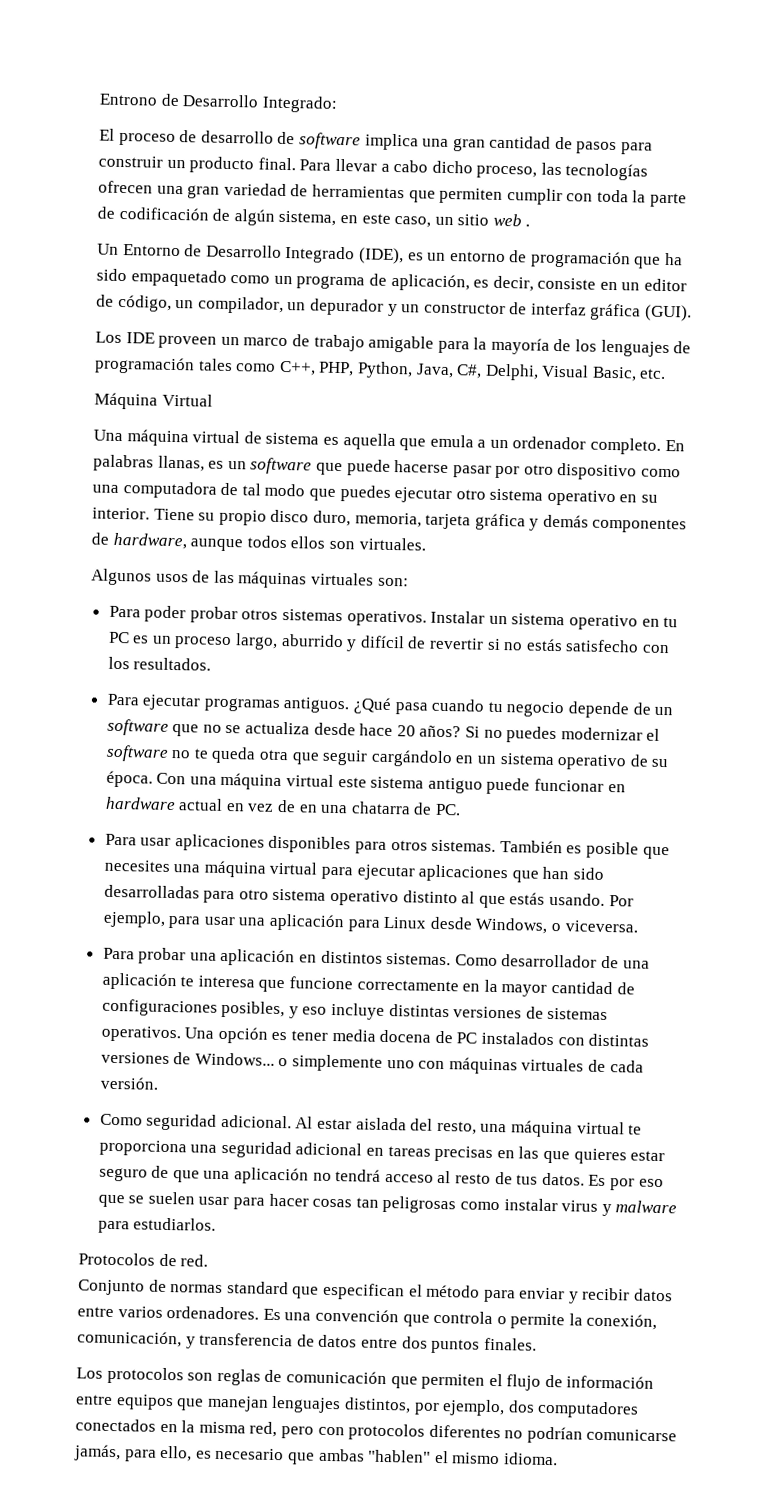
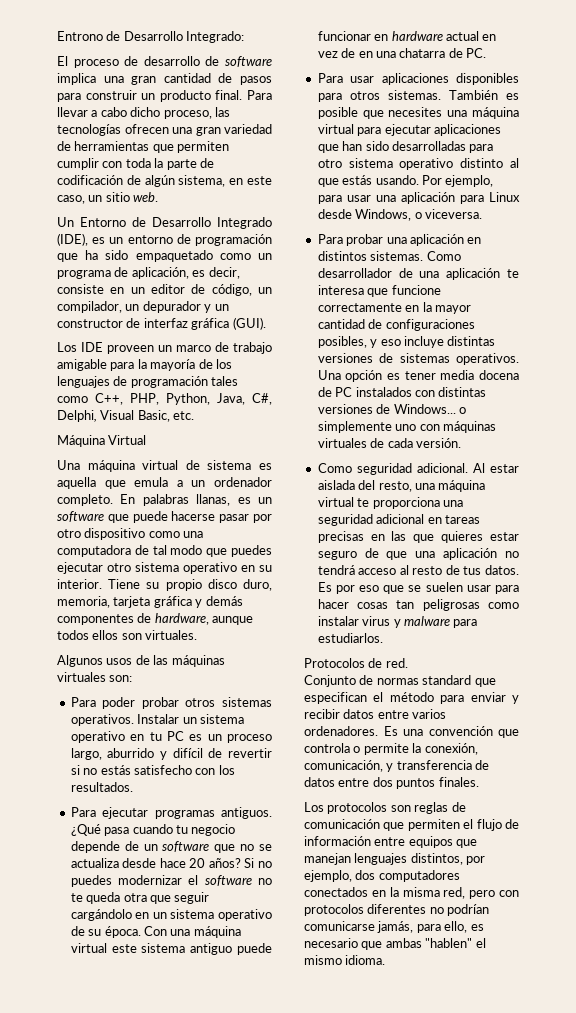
- Para llevar a cabo dicho proceso, las tecnologías ofrecen una gran variedad de herramientas que permiten cumplir con toda la parte de codificación de algún sistema, en este caso, un sitio web .
+ Para llevar a cabo dicho proceso, las tecnologías ofrecen una gran variedad de herramientas que permiten cumplir con toda la parte de codificación de algún sistema, en este caso, un sitio web.

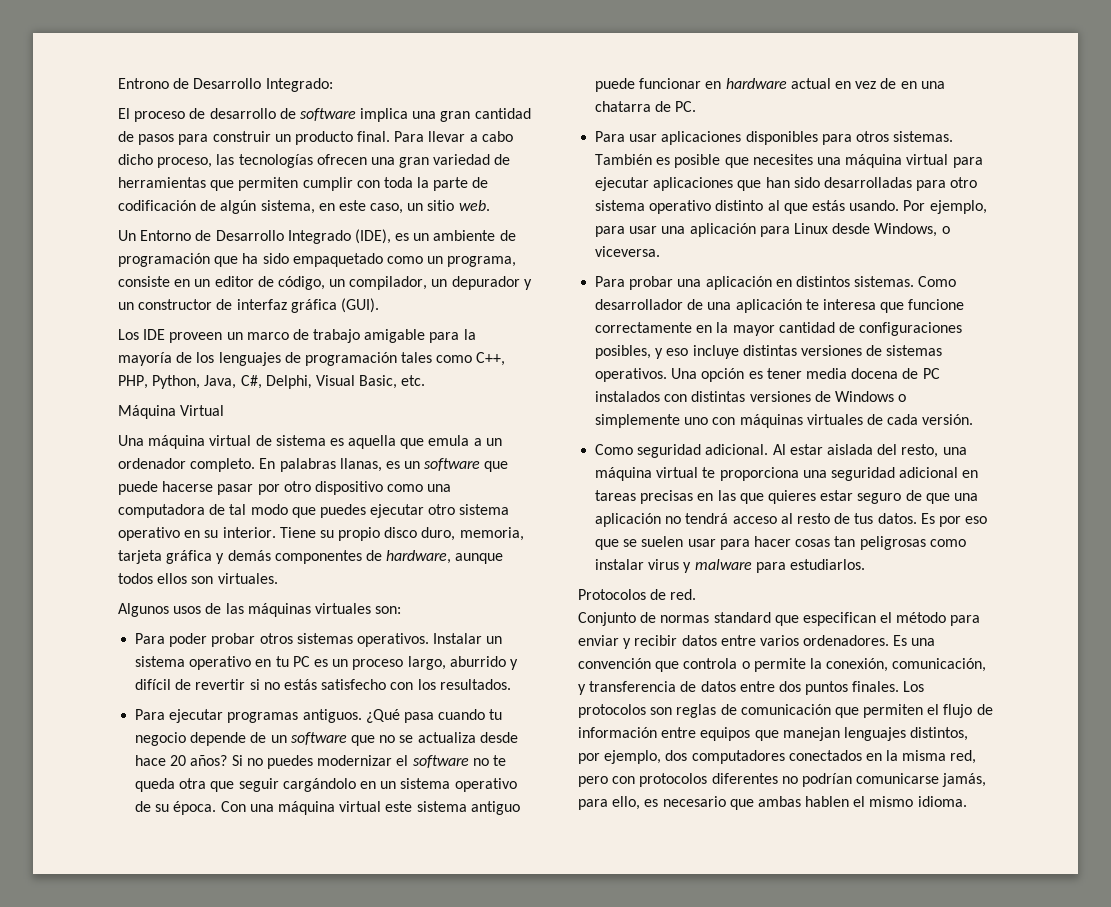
- Un Entorno de Desarrollo Integrado (IDE), es un entorno de programación que ha sido empaquetado como un programa de aplicación, es decir, consiste en un editor de código, un compilador, un depurador y un constructor de interfaz gráfica (GUI).
+ Un Entorno de Desarrollo Integrado (IDE), es un ambiente de programación que ha sido empaquetado como un programa, consiste en un editor de código, un compilador, un depurador y un constructor de interfaz gráfica (GUI).
- Una opción es tener media docena de PC instalados con distintas versiones de Windows... o simplemente uno con máquinas virtuales de cada versión.
+ Una opción es tener media docena de PC instalados con distintas versiones de Windows o simplemente uno con máquinas virtuales de cada versión.
- Es una convención que controla o permite la conexión, comunicación, y transferencia de datos entre dos puntos finales.
- Los protocolos son reglas de comunicación que permiten el flujo de información entre equipos que manejan lenguajes distintos, por ejemplo, dos computadores conectados en la misma red, pero con protocolos diferentes no podrían comunicarse jamás, para ello, es necesario que ambas "hablen" el mismo idioma.
+ Es una convención que controla o permite la conexión, comunicación, y transferencia de datos entre dos puntos finales. Los protocolos son reglas de comunicación que permiten el flujo de información entre equipos que manejan lenguajes distintos, por ejemplo, dos computadores conectados en la misma red, pero con protocolos diferentes no podrían comunicarse jamás, para ello, es necesario que ambas hablen el mismo idioma.

